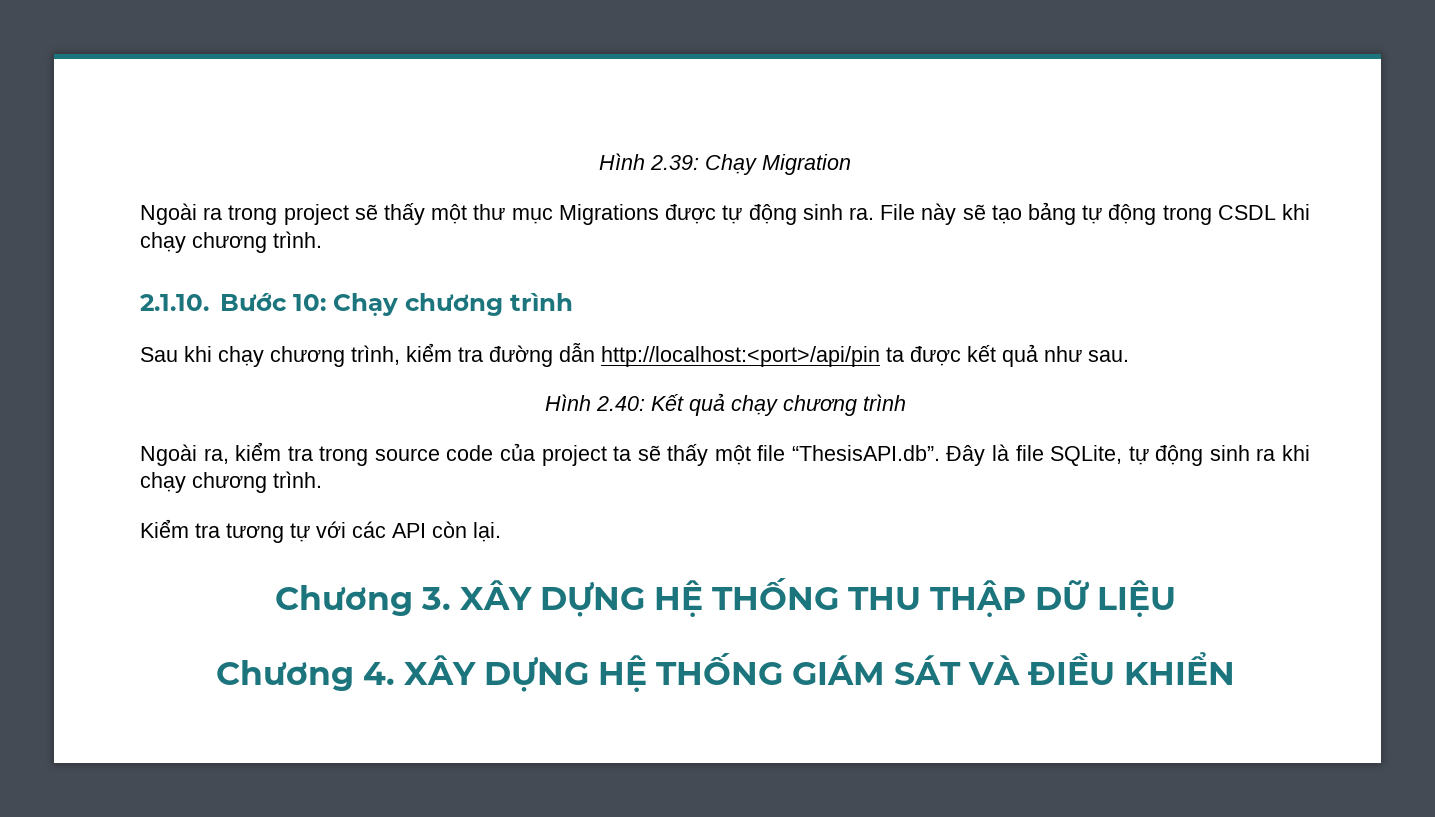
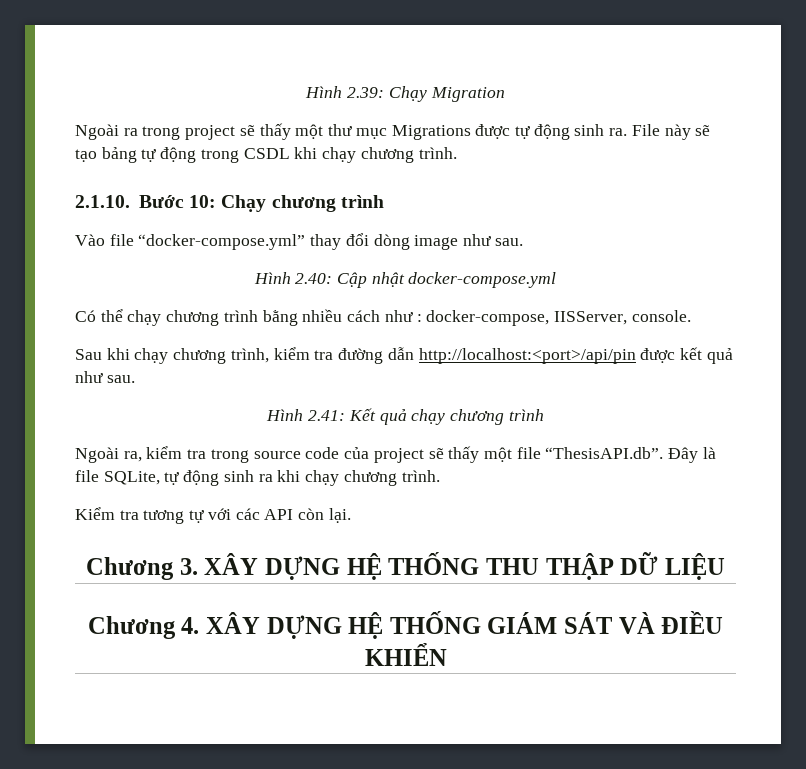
+ Vào file “docker-compose.yml” thay đổi dòng image như sau.
+ Hình 2.40: Cập nhật docker-compose.yml
+ Có thể chạy chương trình bằng nhiều cách như : docker-compose, IISServer, console.
- Sau khi chạy chương trình, kiểm tra đường dẫn http://localhost:<port>/api/pin ta được kết quả như sau.
+ Sau khi chạy chương trình, kiểm tra đường dẫn http://localhost:<port>/api/pin được kết quả như sau.
- Hình 2.40: Kết quả chạy chương trình
+ Hình 2.41: Kết quả chạy chương trình
- Ngoài ra, kiểm tra trong source code của project ta sẽ thấy một file “ThesisAPI.db”. Đây là file SQLite, tự động sinh ra khi chạy chương trình.
+ Ngoài ra, kiểm tra trong source code của project sẽ thấy một file “ThesisAPI.db”. Đây là file SQLite, tự động sinh ra khi chạy chương trình.

